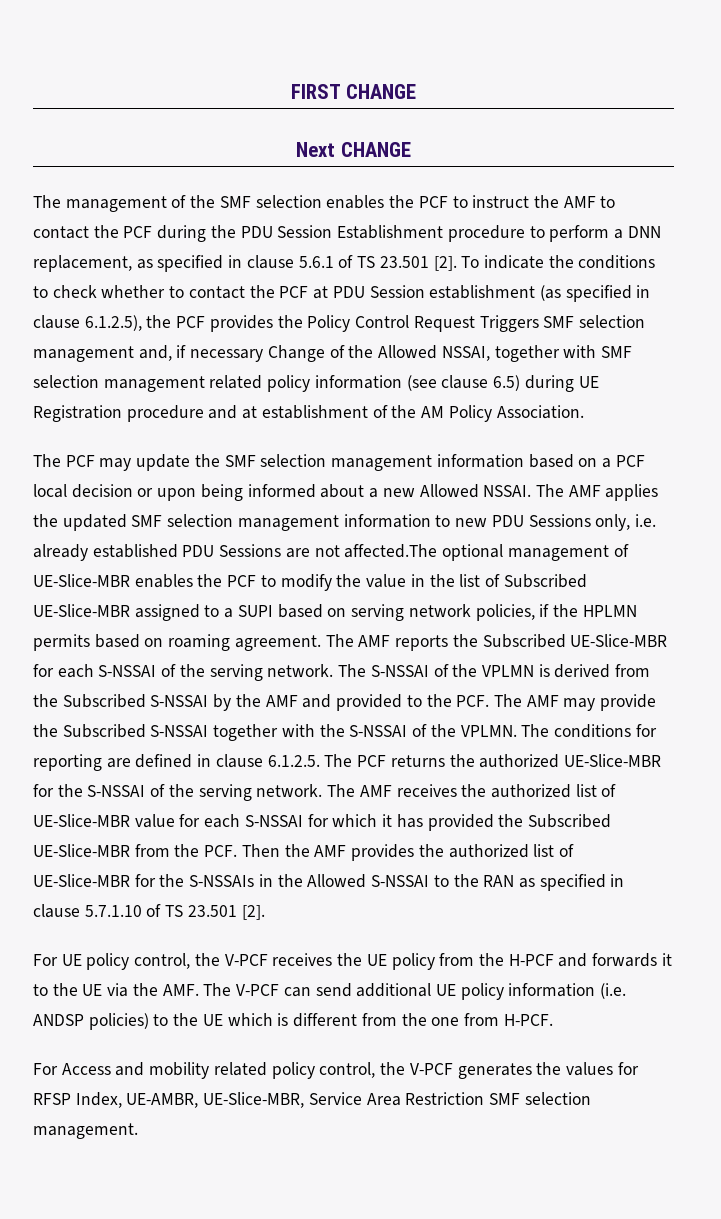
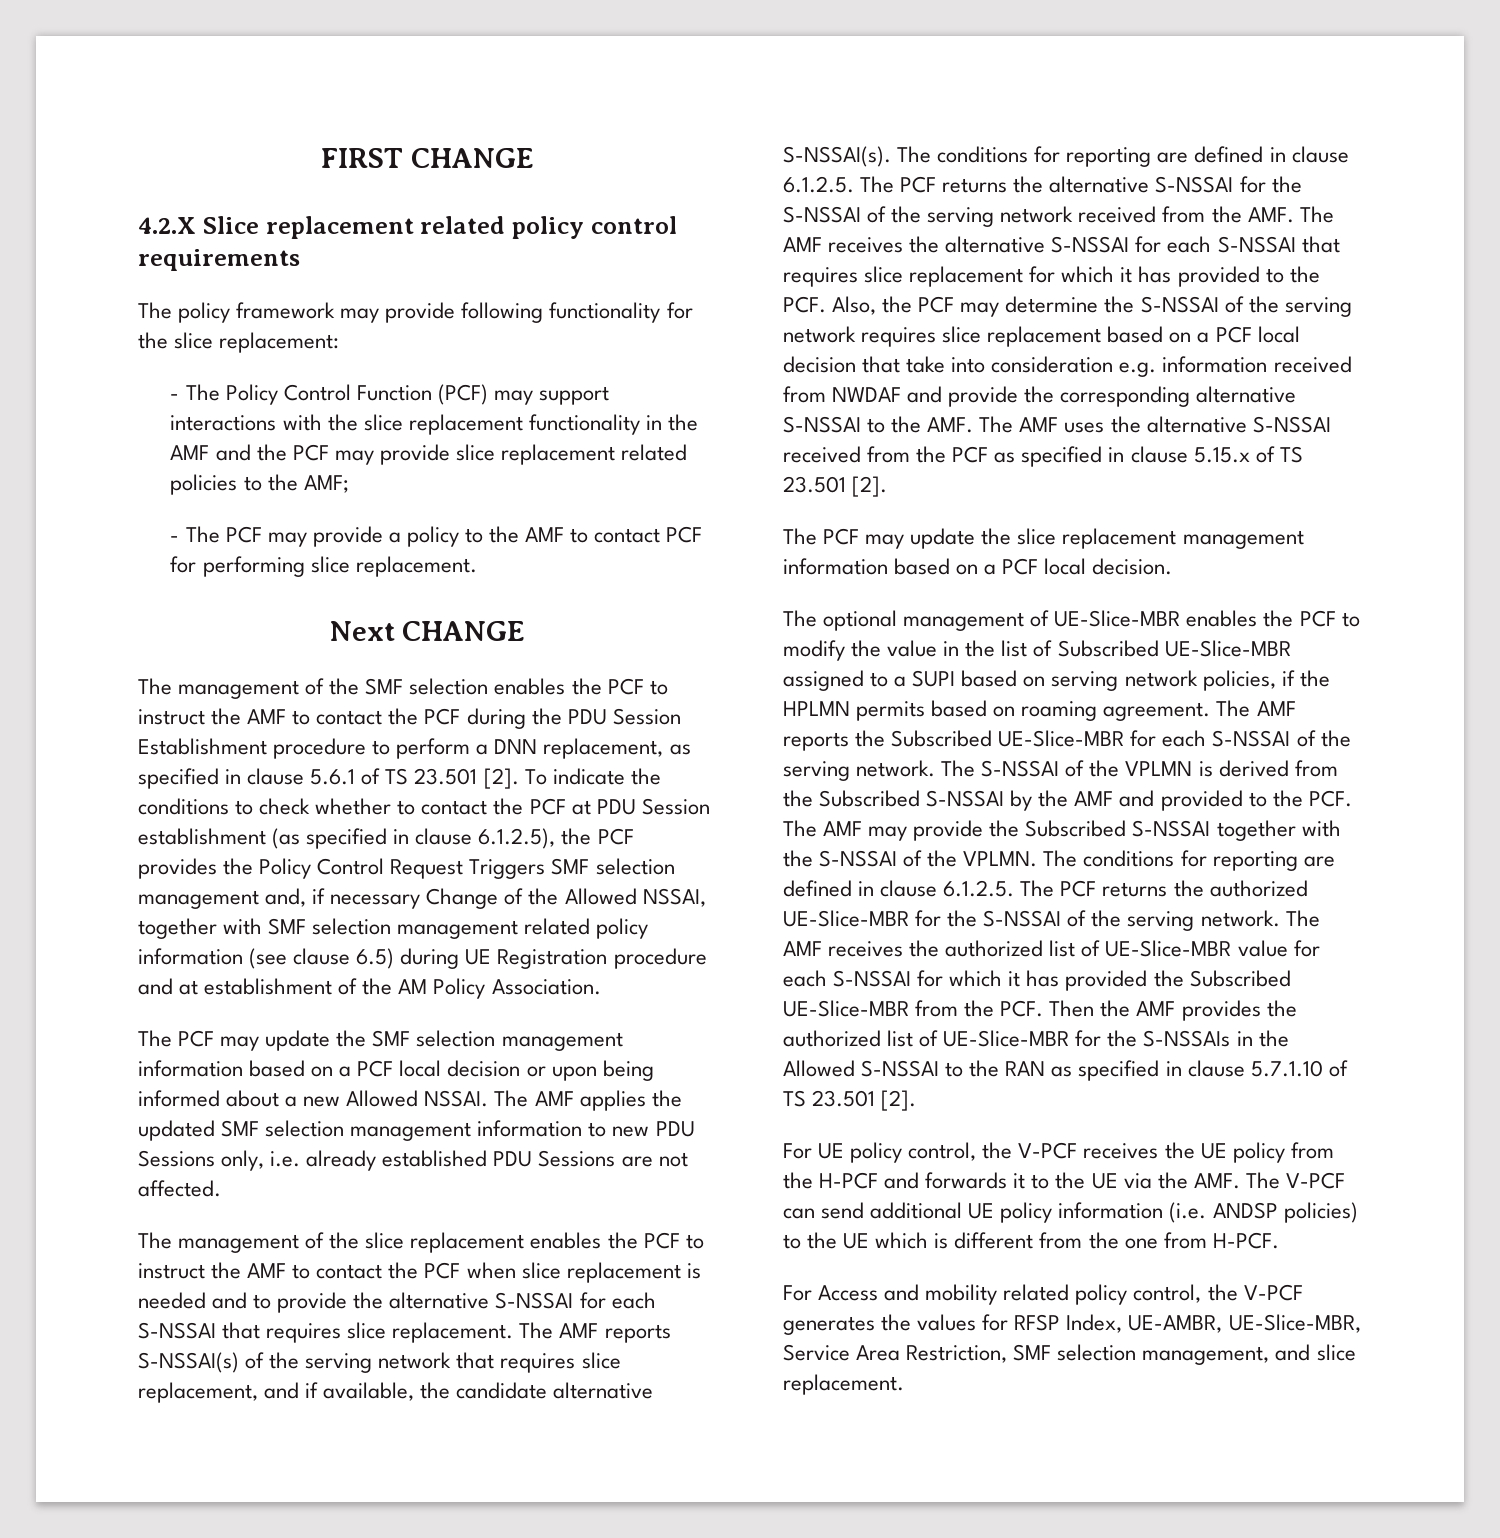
+ 4.2.X Slice replacement related policy control requirements
+ The policy framework may provide following functionality for the slice replacement:
+ - The Policy Control Function (PCF) may support interactions with the slice replacement functionality in the AMF and the PCF may provide slice replacement related policies to the AMF;
+ - The PCF may provide a policy to the AMF to contact PCF for performing slice replacement.
- The AMF applies the updated SMF selection management information to new PDU Sessions only, i.e. already established PDU Sessions are not affected.The optional management of UE-Slice-MBR enables the PCF to modify the value in the list of Subscribed UE-Slice-MBR assigned to a SUPI based on serving network policies, if the HPLMN permits based on roaming agreement.
+ The AMF applies the updated SMF selection management information to new PDU Sessions only, i.e. already established PDU Sessions are not affected.
+ The management of the slice replacement enables the PCF to instruct the AMF to contact the PCF when slice replacement is needed and to provide the alternative S-NSSAI for each S-NSSAI that requires slice replacement. The AMF reports S-NSSAI(s) of the serving network that requires slice replacement, and if available, the candidate alternative S-NSSAI(s). The conditions for reporting are defined in clause 6.1.2.5. The PCF returns the alternative S-NSSAI for the S-NSSAI of the serving network received from the AMF. The AMF receives the alternative S-NSSAI for each S-NSSAI that requires slice replacement for which it has provided to the PCF. Also, the PCF may determine the S-NSSAI of the serving network requires slice replacement based on a PCF local decision that take into consideration e.g. information received from NWDAF and provide the corresponding alternative S-NSSAI to the AMF. The AMF uses the alternative S-NSSAI received from the PCF as specified in clause 5.15.x of TS 23.501 [2].
+ The PCF may update the slice replacement management information based on a PCF local decision.
+ The optional management of UE-Slice-MBR enables the PCF to modify the value in the list of Subscribed UE-Slice-MBR assigned to a SUPI based on serving network policies, if the HPLMN permits based on roaming agreement.
- For Access and mobility related policy control, the V-PCF generates the values for RFSP Index, UE-AMBR, UE-Slice-MBR, Service Area Restriction SMF selection management.
+ For Access and mobility related policy control, the V-PCF generates the values for RFSP Index, UE-AMBR, UE-Slice-MBR, Service Area Restriction, SMF selection management, and slice replacement.

